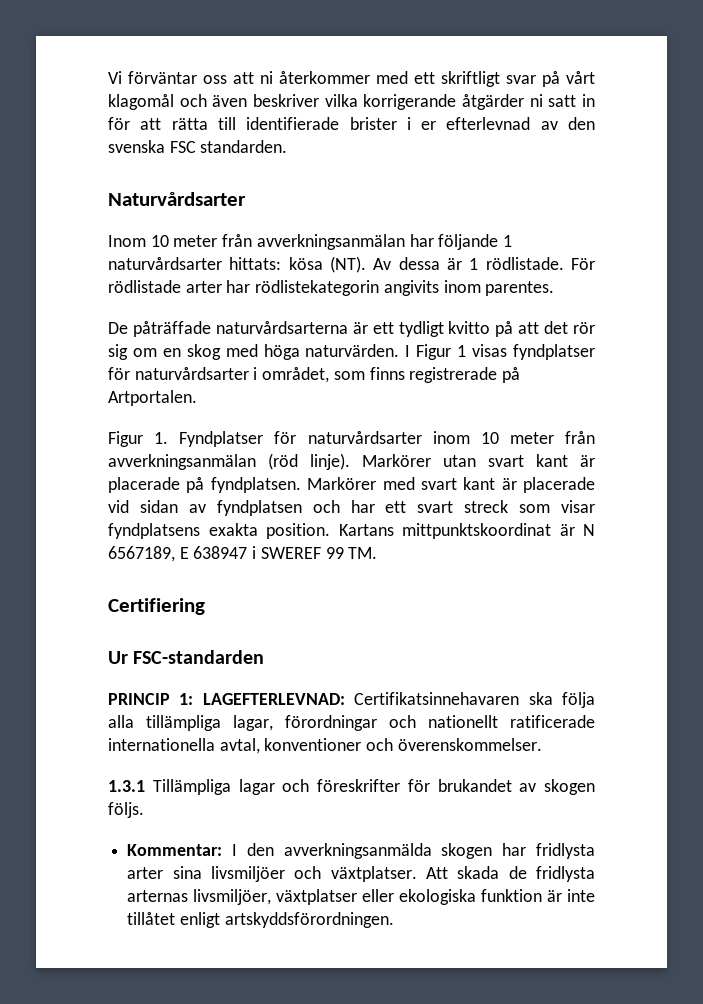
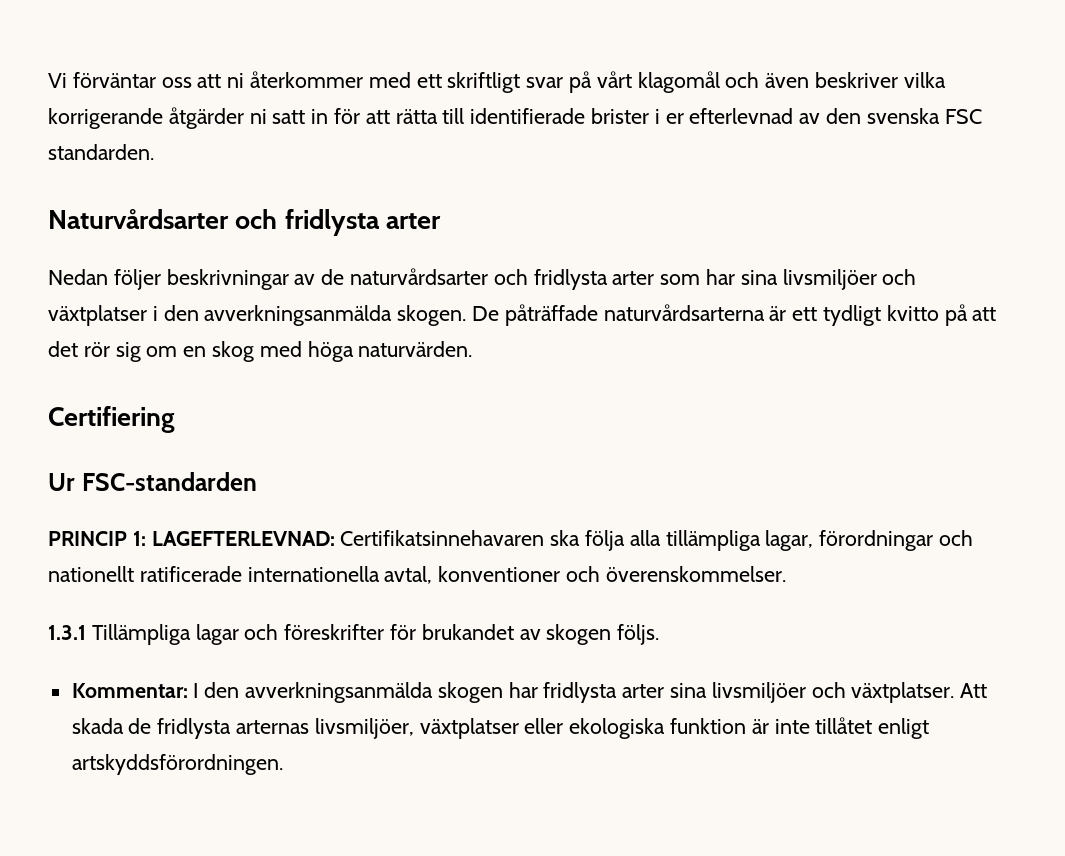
- Naturvårdsarter
- Inom 10 meter från avverkningsanmälan har följande 1 naturvårdsarter hittats: kösa (NT). Av dessa är 1 rödlistade. För rödlistade arter har rödlistekategorin angivits inom parentes.
- De påträffade naturvårdsarterna är ett tydligt kvitto på att det rör sig om en skog med höga naturvärden. I Figur 1 visas fyndplatser för naturvårdsarter i området, som finns registrerade på Artportalen.
- Figur 1. Fyndplatser för naturvårdsarter inom 10 meter från avverkningsanmälan (röd linje). Markörer utan svart kant är placerade på fyndplatsen. Markörer med svart kant är placerade vid sidan av fyndplatsen och har ett svart streck som visar fyndplatsens exakta position. Kartans mittpunktskoordinat är N 6567189, E 638947 i SWEREF 99 TM.
+ Naturvårdsarter och fridlysta arter
+ Nedan följer beskrivningar av de naturvårdsarter och fridlysta arter som har sina livsmiljöer och växtplatser i den avverkningsanmälda skogen. De påträffade naturvårdsarterna är ett tydligt kvitto på att det rör sig om en skog med höga naturvärden.

